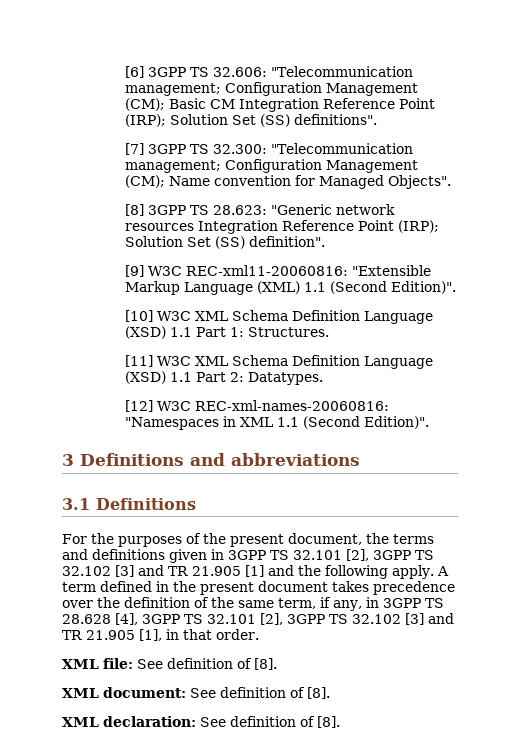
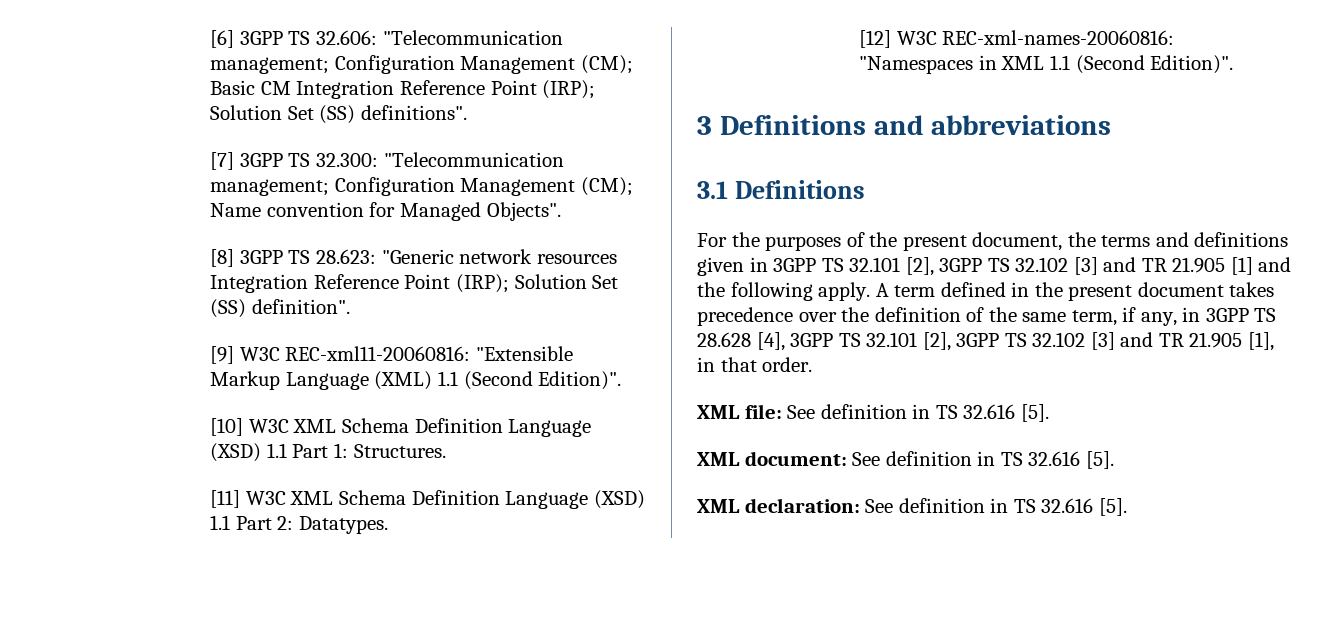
- XML file: See definition of [8].
+ XML file: See definition in TS 32.616 [5].
- XML document: See definition of [8].
+ XML document: See definition in TS 32.616 [5].
- XML declaration: See definition of [8].
+ XML declaration: See definition in TS 32.616 [5].

